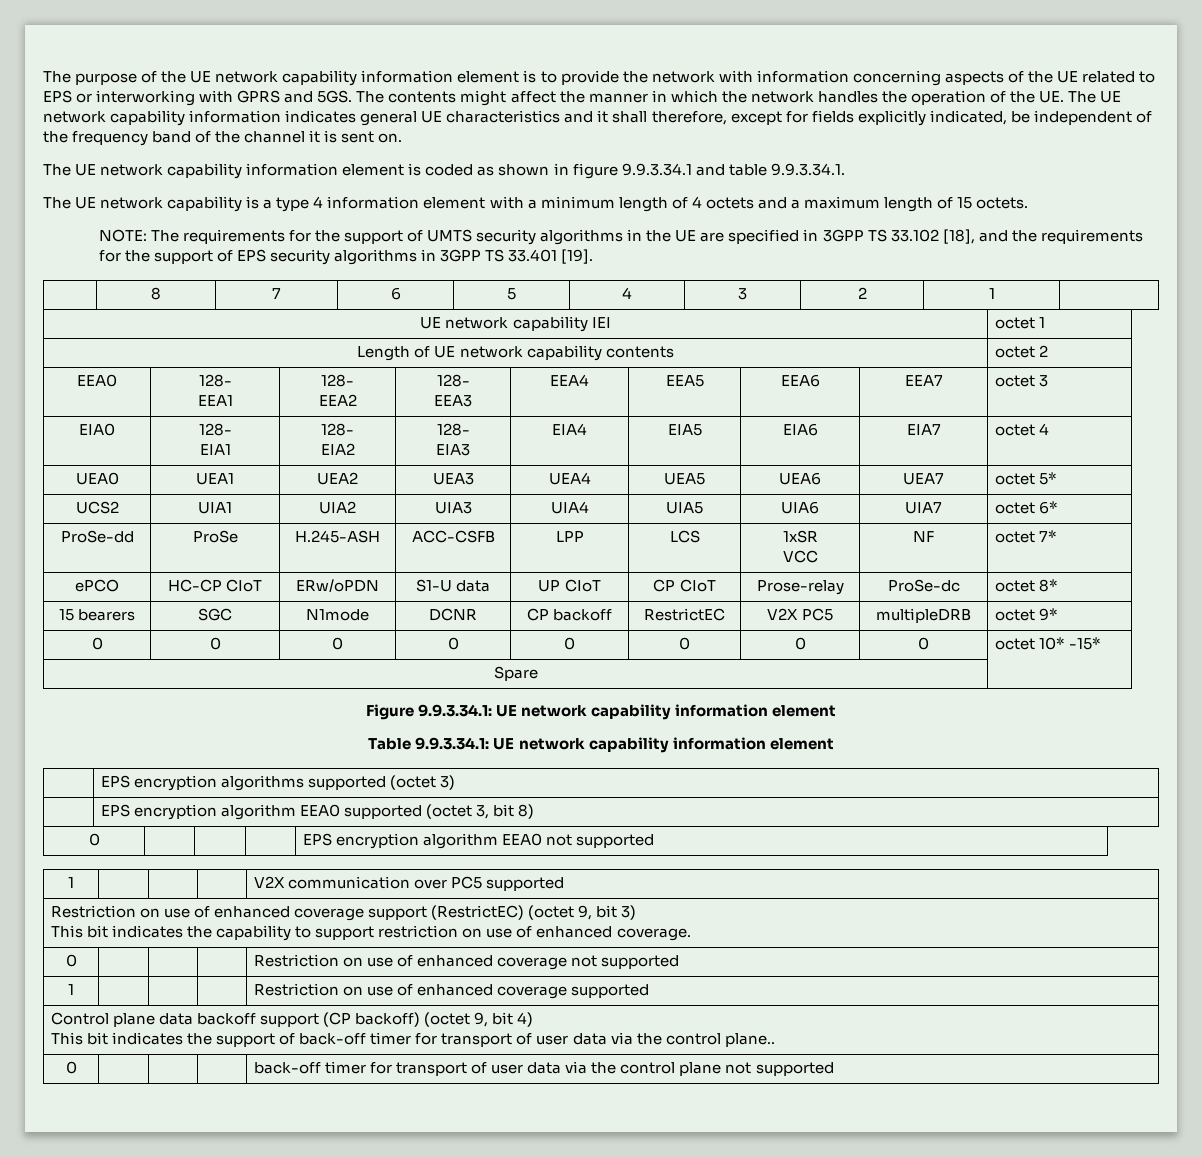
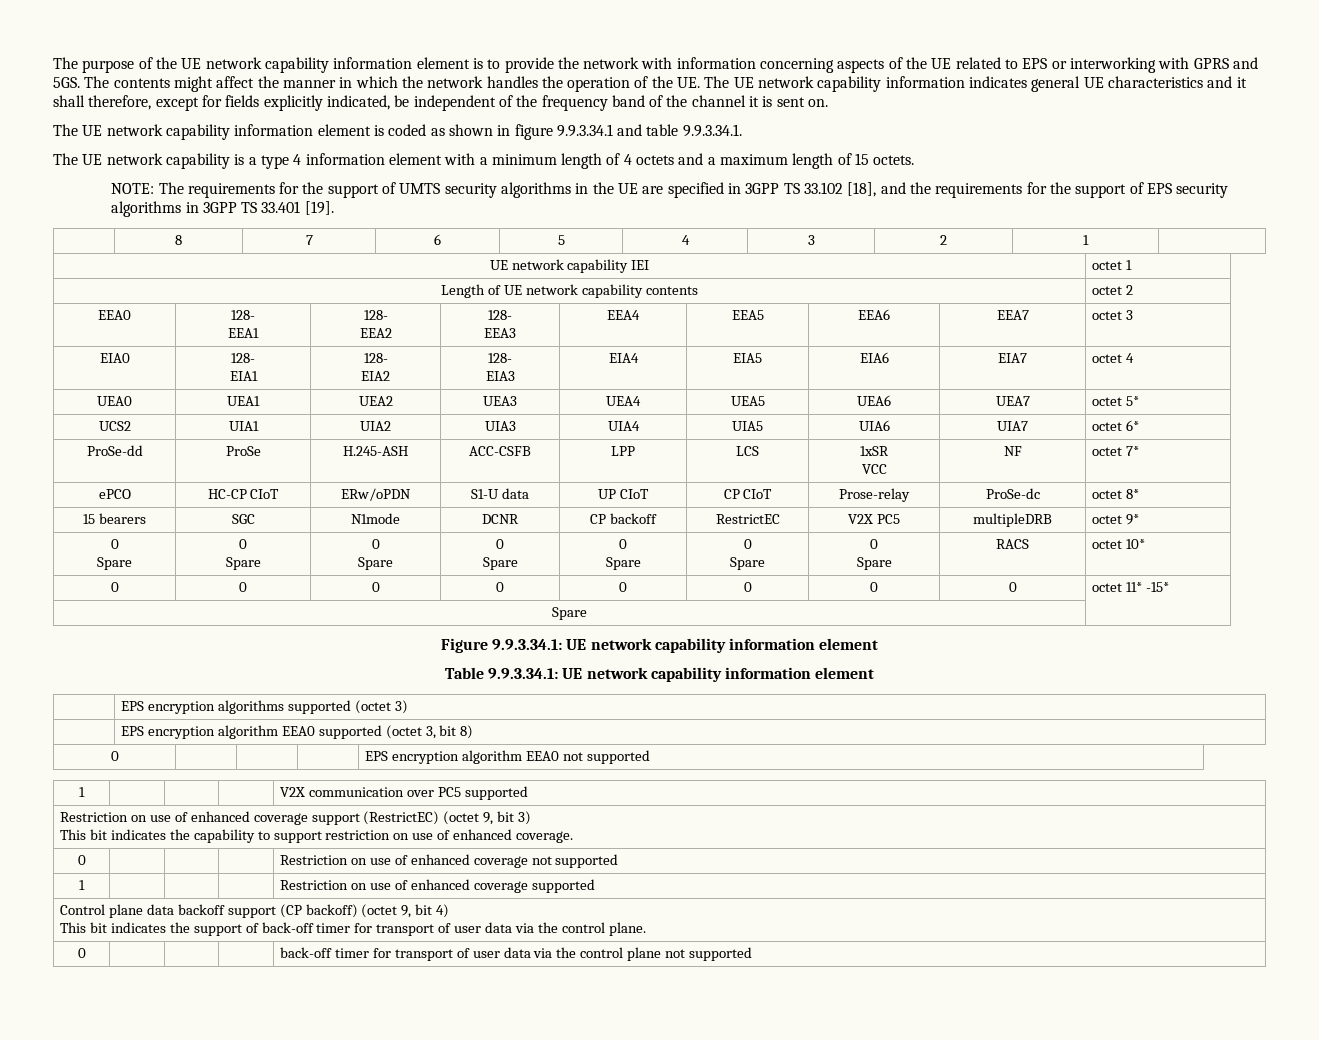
  15 bearers | SGC | N1mode | DCNR | CP backoff | RestrictEC | V2X PC5 | multipleDRB | octet 9*
- 0 | 0 | 0 | 0 | 0 | 0 | 0 | 0 | octet 10* -15*
+ 0
+ Spare | 0
+ Spare | 0
+ Spare | 0
+ Spare | 0
+ Spare | 0
+ Spare | 0
+ Spare | RACS | octet 10*
+ 0 | 0 | 0 | 0 | 0 | 0 | 0 | 0 | octet 11* -15*
  Control plane data backoff support (CP backoff) (octet 9, bit 4)
- This bit indicates the support of back-off timer for transport of user data via the control plane..
+ This bit indicates the support of back-off timer for transport of user data via the control plane.

